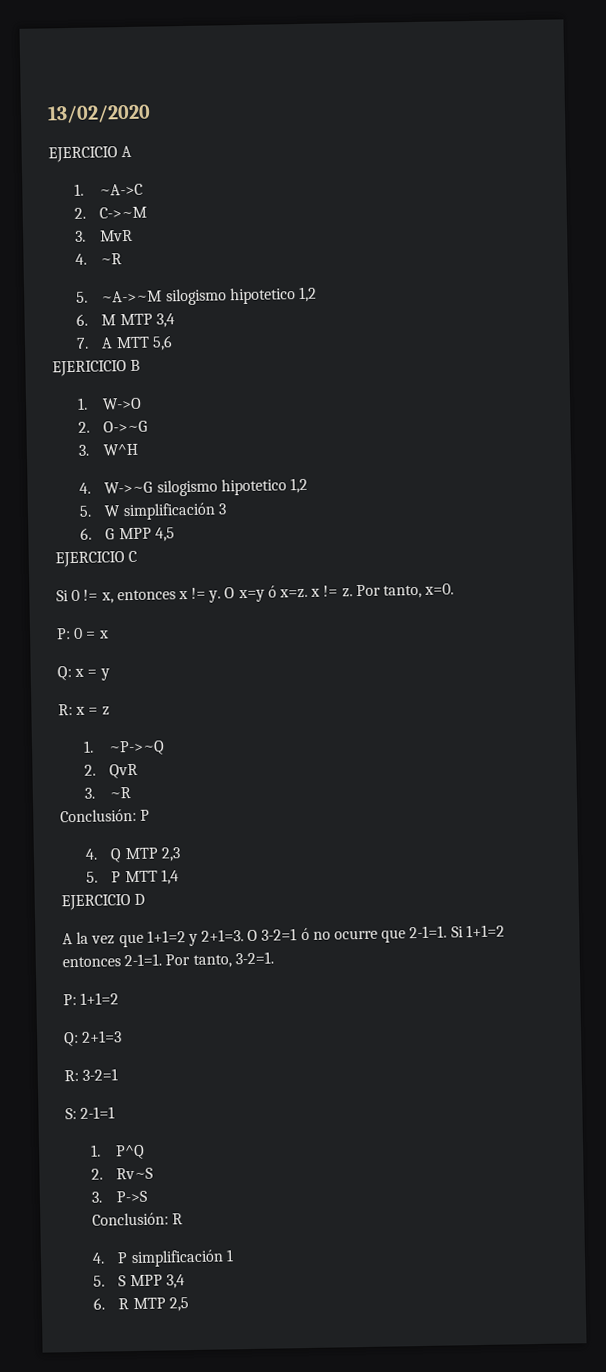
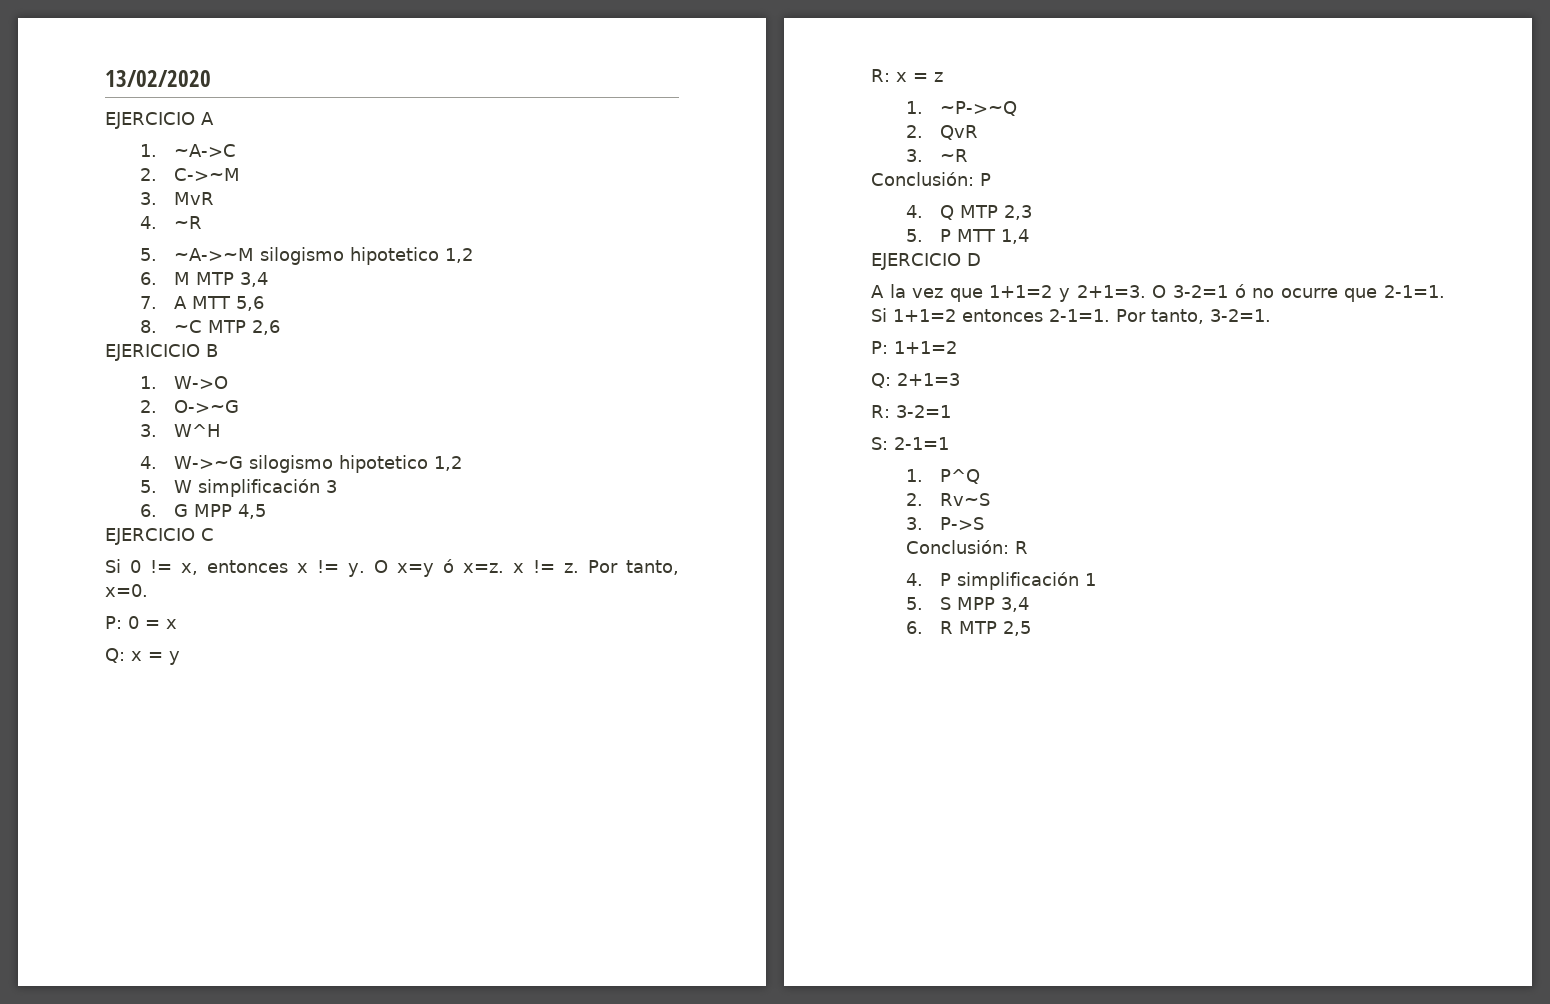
+ 8. ~C MTP 2,6

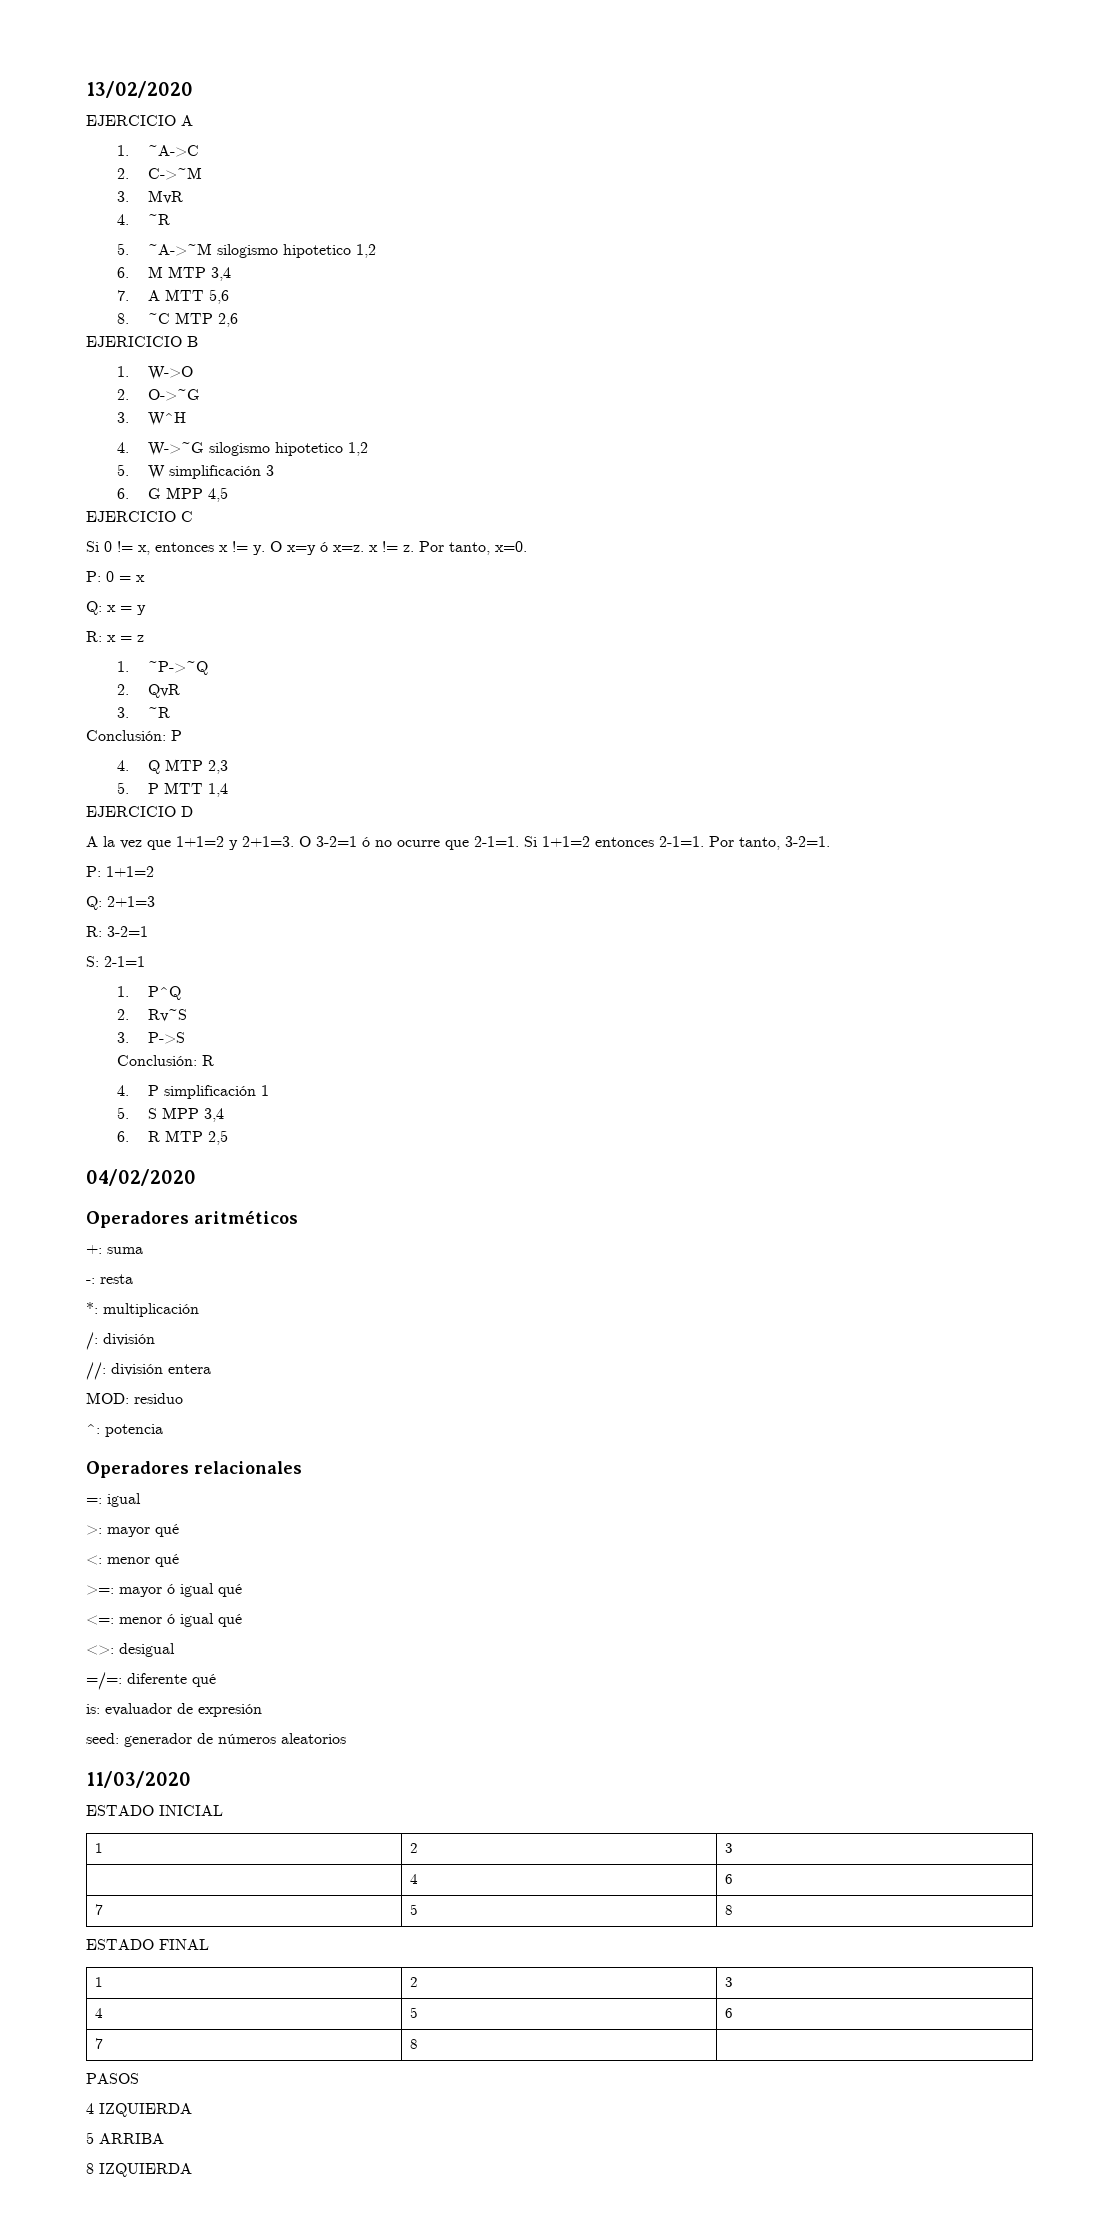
+ 04/02/2020
+ Operadores aritméticos
+ +: suma
+ -: resta
+ *: multiplicación
+ /: división
+ //: división entera
+ MOD: residuo
+ ^: potencia
+ Operadores relacionales
+ =: igual
+ >: mayor qué
+ <: menor qué
+ >=: mayor ó igual qué
+ <=: menor ó igual qué
+ <>: desigual
+ =/=: diferente qué
+ is: evaluador de expresión
+ seed: generador de números aleatorios
+ 11/03/2020
+ ESTADO INICIAL
+ 1 | 2 | 3
+ | 4 | 6
+ 7 | 5 | 8
+ ESTADO FINAL
+ 1 | 2 | 3
+ 4 | 5 | 6
+ 7 | 8 |
+ PASOS
+ 4 IZQUIERDA
+ 5 ARRIBA
+ 8 IZQUIERDA

